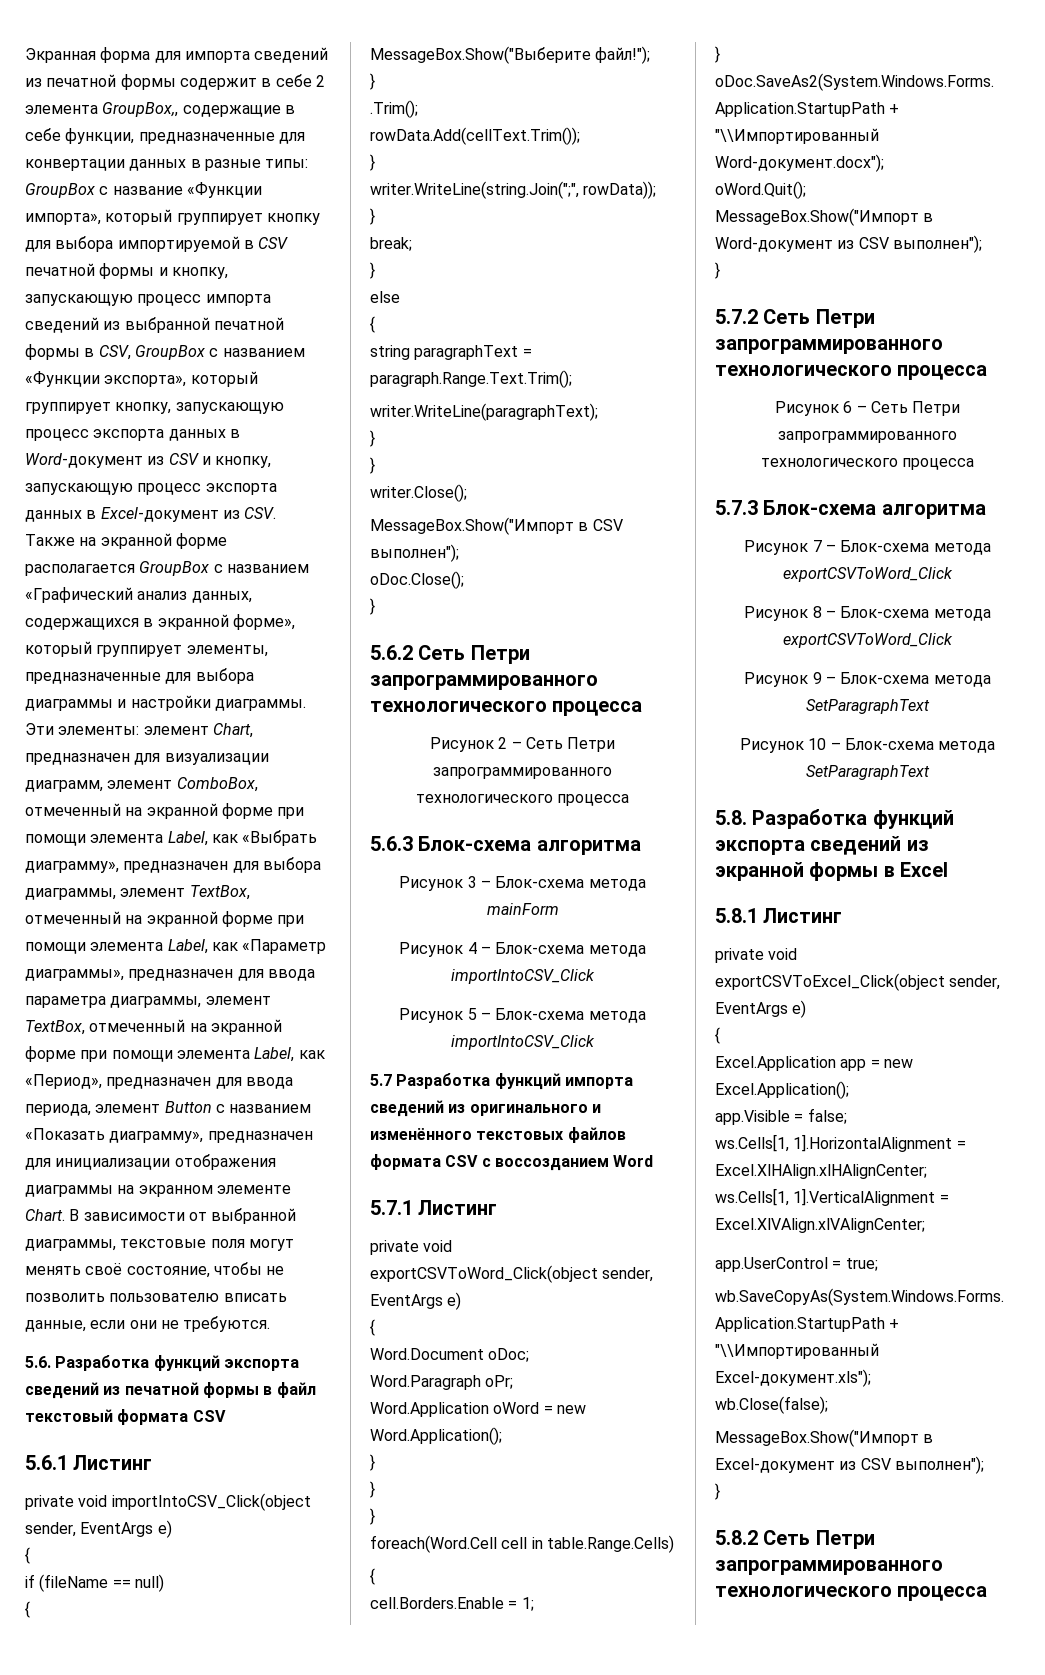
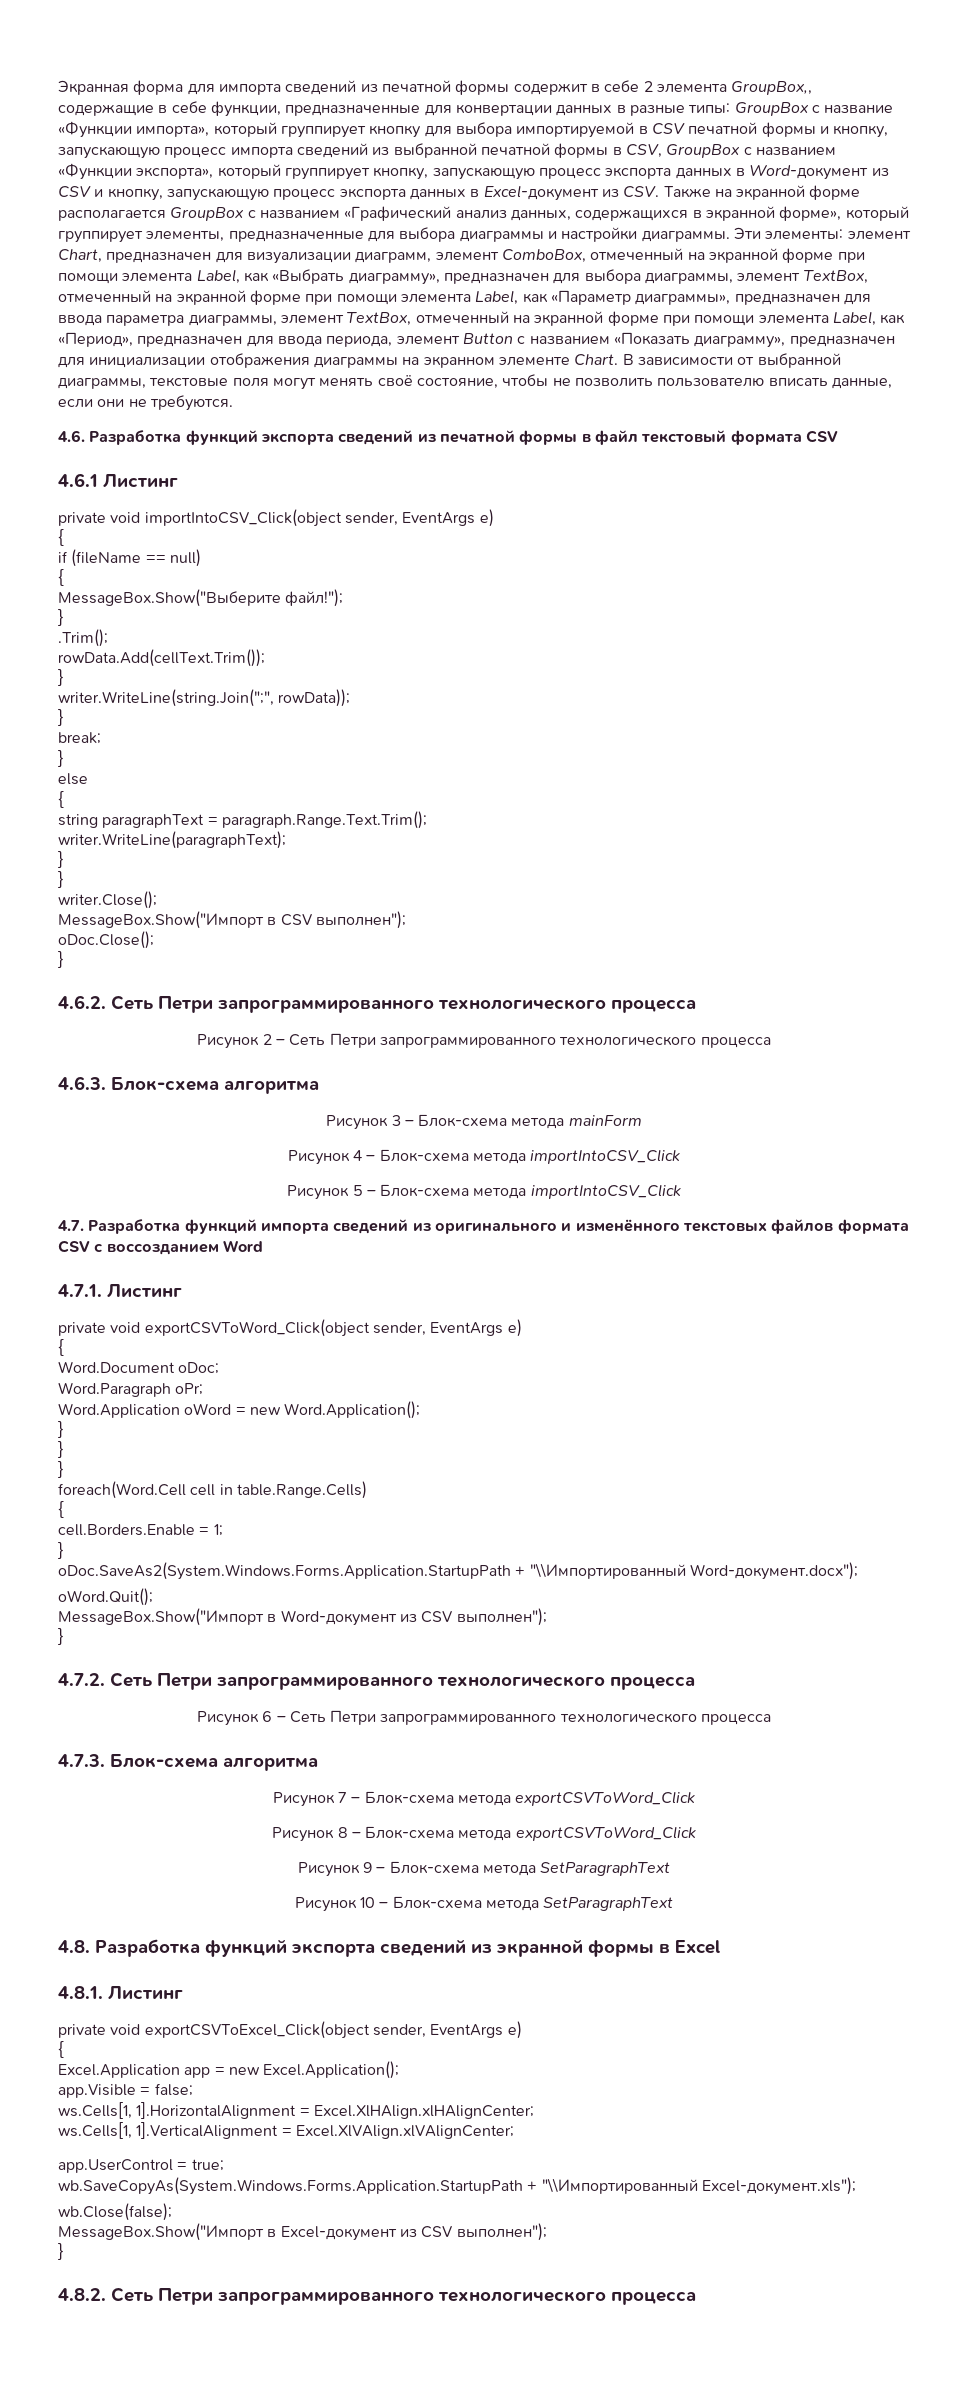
- 5.6. Разработка функций экспорта сведений из печатной формы в файл текстовый формата CSV
+ 4.6. Разработка функций экспорта сведений из печатной формы в файл текстовый формата CSV
- 5.6.1 Листинг
+ 4.6.1 Листинг
- 5.6.2 Сеть Петри запрограммированного технологического процесса
+ 4.6.2. Сеть Петри запрограммированного технологического процесса
- 5.6.3 Блок-схема алгоритма
+ 4.6.3. Блок-схема алгоритма
- 5.7 Разработка функций импорта сведений из оригинального и изменённого текстовых файлов формата CSV с воссозданием Word
+ 4.7. Разработка функций импорта сведений из оригинального и изменённого текстовых файлов формата CSV с воссозданием Word
- 5.7.1 Листинг
+ 4.7.1. Листинг
- 5.7.2 Сеть Петри запрограммированного технологического процесса
+ 4.7.2. Сеть Петри запрограммированного технологического процесса
- 5.7.3 Блок-схема алгоритма
+ 4.7.3. Блок-схема алгоритма
- 5.8. Разработка функций экспорта сведений из экранной формы в Excel
+ 4.8. Разработка функций экспорта сведений из экранной формы в Excel
- 5.8.1 Листинг
+ 4.8.1. Листинг
- 5.8.2 Сеть Петри запрограммированного технологического процесса
+ 4.8.2. Сеть Петри запрограммированного технологического процесса

